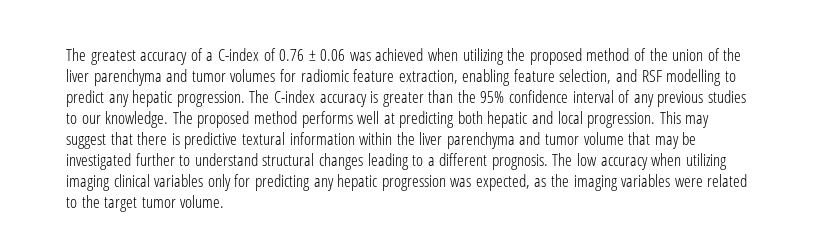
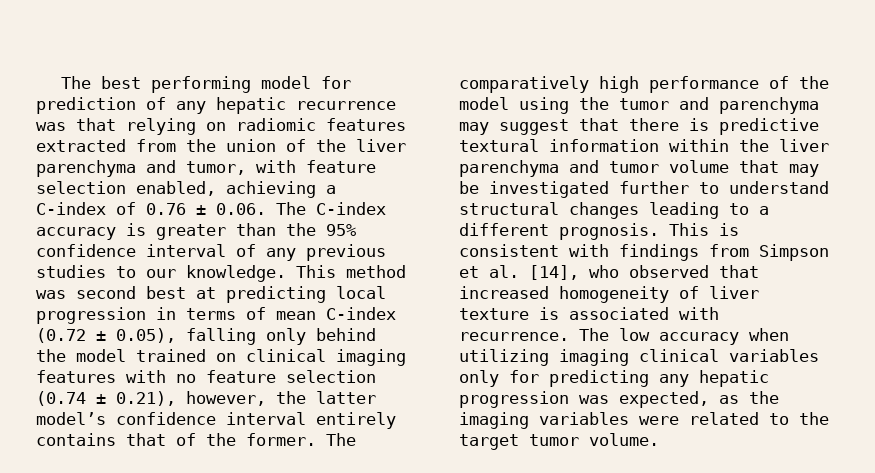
- The greatest accuracy of a C-index of 0.76 ± 0.06 was achieved when utilizing the proposed method of the union of the liver parenchyma and tumor volumes for radiomic feature extraction, enabling feature selection, and RSF modelling to predict any hepatic progression. The C-index accuracy is greater than the 95% confidence interval of any previous studies to our knowledge.
+ The best performing model for prediction of any hepatic recurrence was that relying on radiomic features extracted from the union of the liver parenchyma and tumor, with feature selection enabled, achieving a C-index of 0.76 ± 0.06. The C-index accuracy is greater than the 95% confidence interval of any previous studies to our knowledge.
- The proposed method performs well at predicting both hepatic and local progression. This may suggest that there is predictive textural information within the liver parenchyma and tumor volume that may be investigated further to understand structural changes leading to a different prognosis.
+ This method was second best at predicting local progression in terms of mean C-index (0.72 ± 0.05), falling only behind the model trained on clinical imaging features with no feature selection (0.74 ± 0.21), however, the latter model’s confidence interval entirely contains that of the former. The comparatively high performance of the model using the tumor and parenchyma may suggest that there is predictive textural information within the liver parenchyma and tumor volume that may be investigated further to understand structural changes leading to a different prognosis.
+ This is consistent with findings from Simpson et al. [14], who observed that increased homogeneity of liver texture is associated with recurrence.

